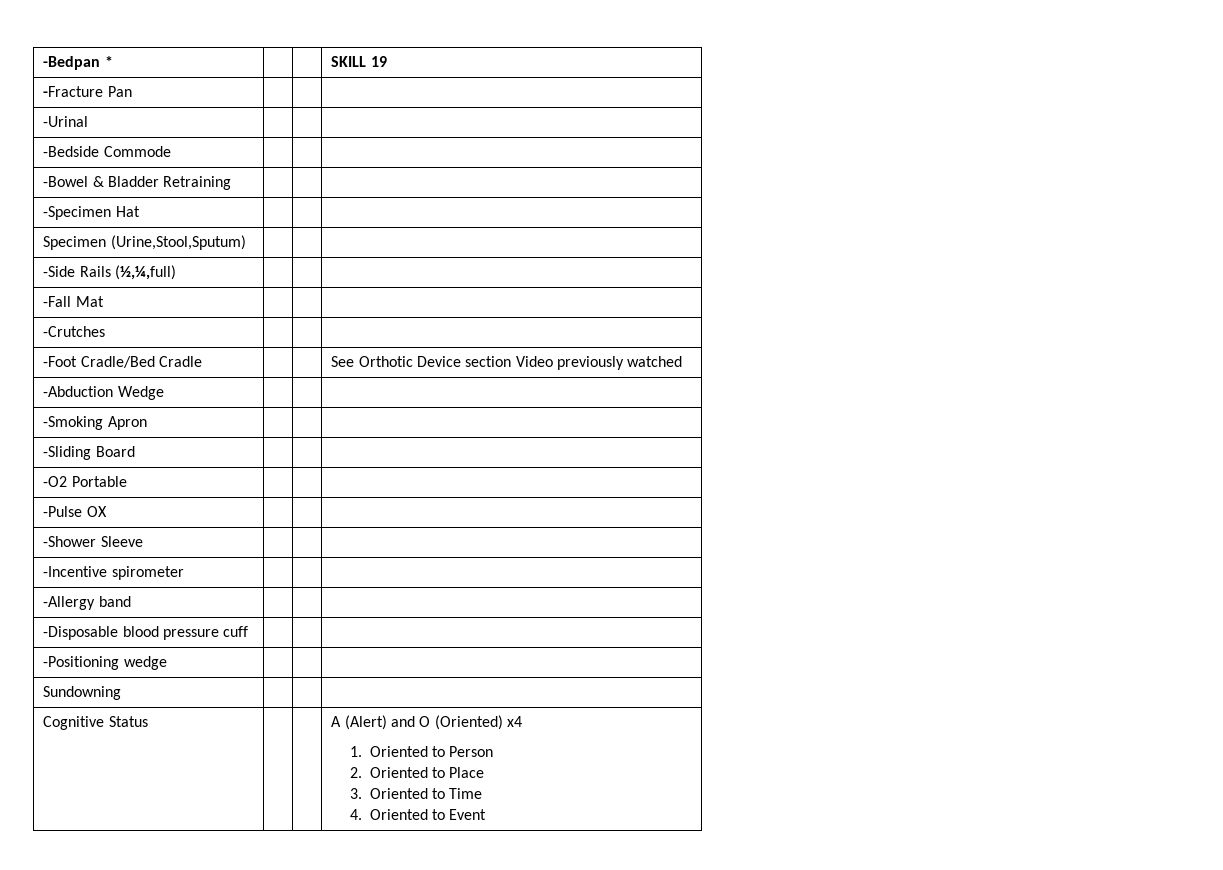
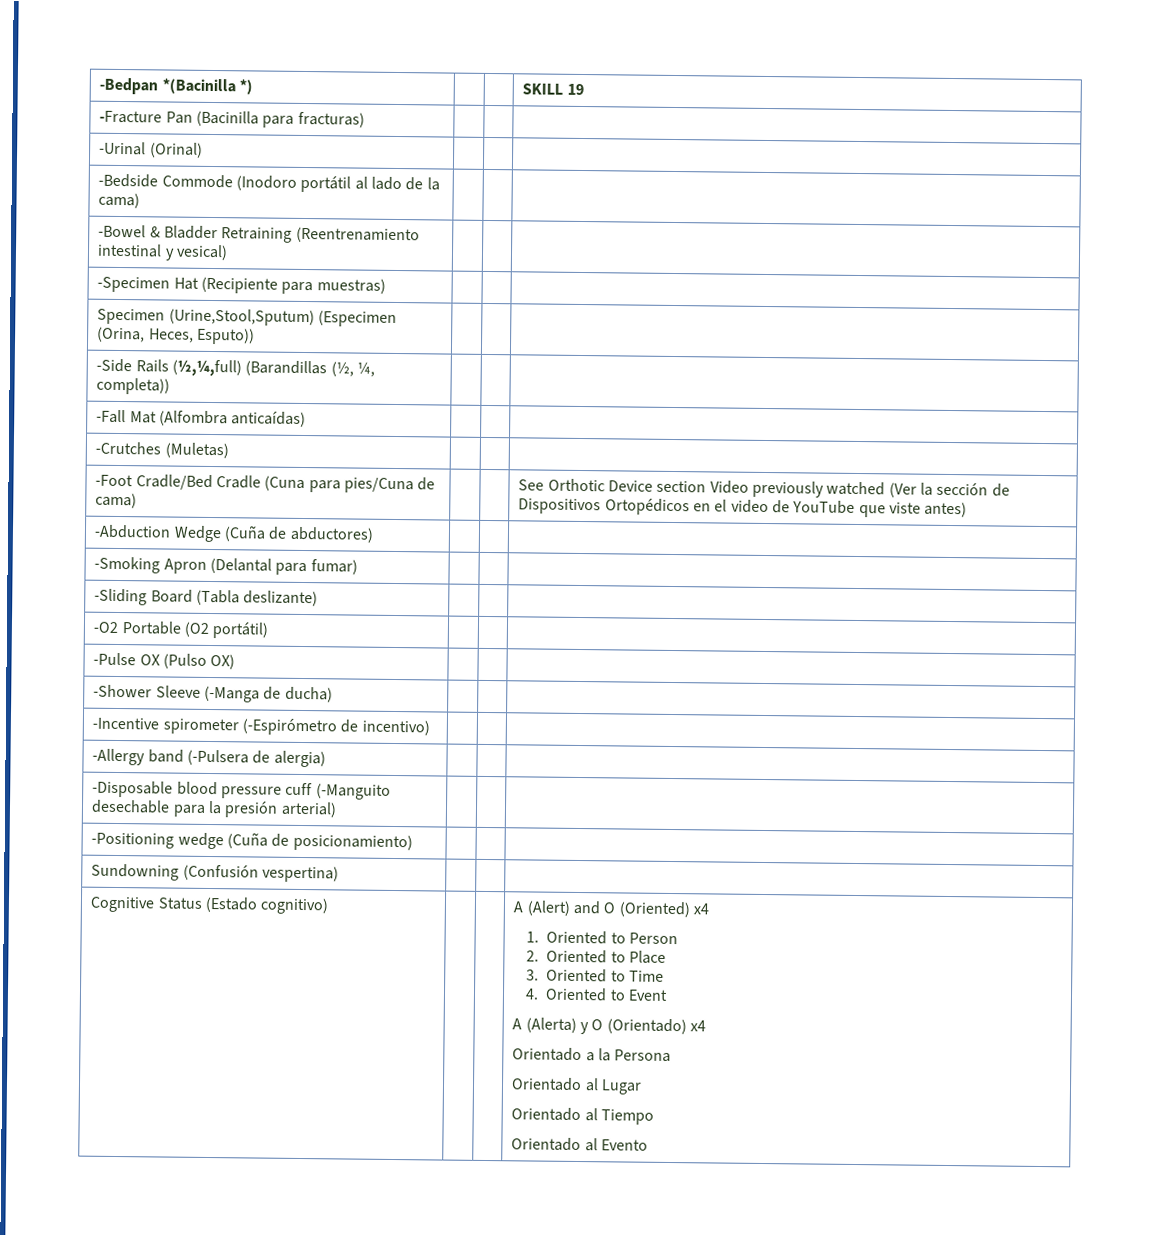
- -Bedpan * | | | SKILL 19
+ -Bedpan *(Bacinilla *) | | | SKILL 19
- -Fracture Pan | | |
+ -Fracture Pan (Bacinilla para fracturas) | | |
- -Urinal | | |
+ -Urinal (Orinal) | | |
- -Bedside Commode | | |
+ -Bedside Commode (Inodoro portátil al lado de la cama) | | |
- -Bowel & Bladder Retraining | | |
+ -Bowel & Bladder Retraining (Reentrenamiento intestinal y vesical) | | |
- -Specimen Hat | | |
+ -Specimen Hat (Recipiente para muestras) | | |
- Specimen (Urine,Stool,Sputum) | | |
+ Specimen (Urine,Stool,Sputum) (Especimen (Orina, Heces, Esputo)) | | |
- -Side Rails (½,¼,full) | | |
+ -Side Rails (½,¼,full) (Barandillas (½, ¼, completa)) | | |
- -Fall Mat | | |
+ -Fall Mat (Alfombra anticaídas) | | |
- -Crutches | | |
+ -Crutches (Muletas) | | |
- -Foot Cradle/Bed Cradle | | | See Orthotic Device section Video previously watched
+ -Foot Cradle/Bed Cradle (Cuna para pies/Cuna de cama) | | | See Orthotic Device section Video previously watched (Ver la sección de Dispositivos Ortopédicos en el video de YouTube que viste antes)
- -Abduction Wedge | | |
+ -Abduction Wedge (Cuña de abductores) | | |
- -Smoking Apron | | |
+ -Smoking Apron (Delantal para fumar) | | |
- -Sliding Board | | |
+ -Sliding Board (Tabla deslizante) | | |
- -O2 Portable | | |
+ -O2 Portable (O2 portátil) | | |
- -Pulse OX | | |
+ -Pulse OX (Pulso OX) | | |
- -Shower Sleeve | | |
+ -Shower Sleeve (-Manga de ducha) | | |
- -Incentive spirometer | | |
+ -Incentive spirometer (-Espirómetro de incentivo) | | |
- -Allergy band | | |
+ -Allergy band (-Pulsera de alergia) | | |
- -Disposable blood pressure cuff | | |
+ -Disposable blood pressure cuff (-Manguito desechable para la presión arterial) | | |
- -Positioning wedge | | |
+ -Positioning wedge (Cuña de posicionamiento) | | |
- Sundowning | | |
+ Sundowning (Confusión vespertina) | | |
- Cognitive Status
+ Cognitive Status (Estado cognitivo)
+ A (Alerta) y O (Orientado) x4
+ Orientado a la Persona
+ Orientado al Lugar
+ Orientado al Tiempo
+ Orientado al Evento

